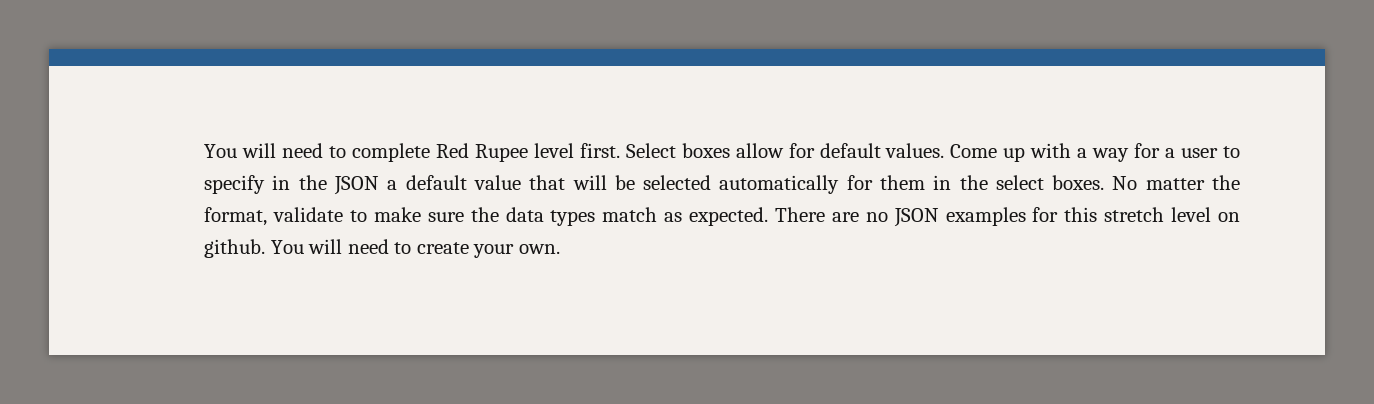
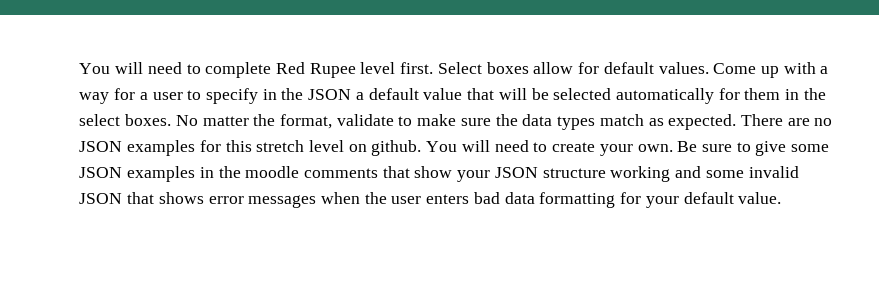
+ Be sure to give some JSON examples in the moodle comments that show your JSON structure working and some invalid JSON that shows error messages when the user enters bad data formatting for your default value.

